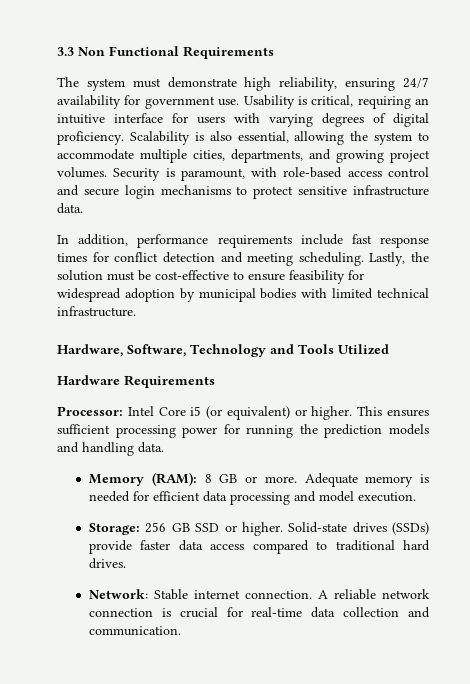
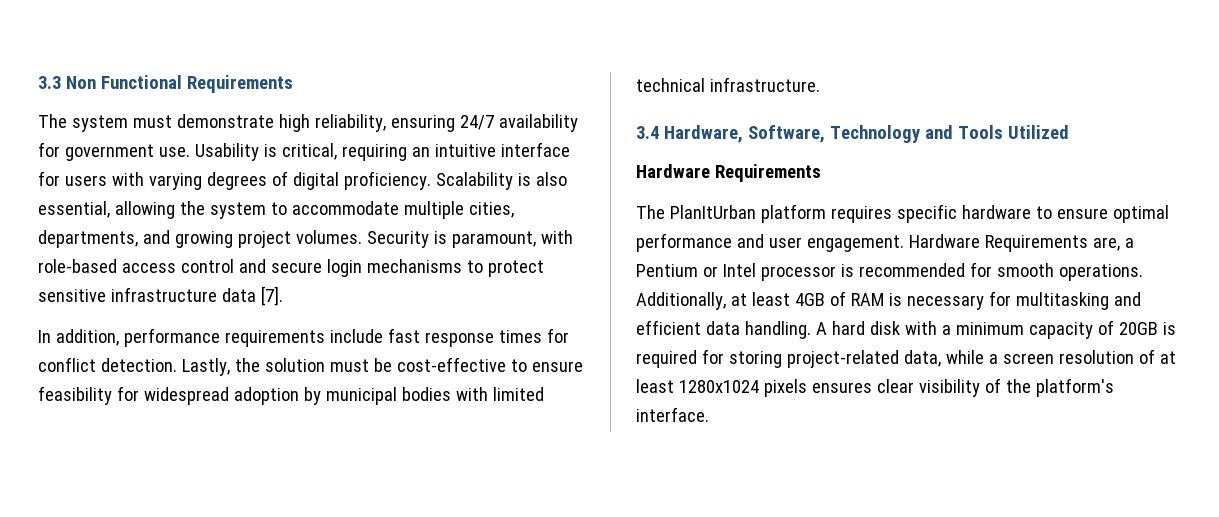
- Security is paramount, with role-based access control and secure login mechanisms to protect sensitive infrastructure data.
+ Security is paramount, with role-based access control and secure login mechanisms to protect sensitive infrastructure data [7].
- In addition, performance requirements include fast response times for conflict detection and meeting scheduling.
+ In addition, performance requirements include fast response times for conflict detection.
- Hardware, Software, Technology and Tools Utilized
+ 3.4 Hardware, Software, Technology and Tools Utilized
- Processor: Intel Core i5 (or equivalent) or higher. This ensures sufficient processing power for running the prediction models and handling data.
- Memory (RAM): 8 GB or more. Adequate memory is needed for efficient data processing and model execution.
- Storage: 256 GB SSD or higher. Solid-state drives (SSDs) provide faster data access compared to traditional hard drives.
- Network: Stable internet connection. A reliable network connection is crucial for real-time data collection and communication.
+ The PlanItUrban platform requires specific hardware to ensure optimal performance and user engagement. Hardware Requirements are, a Pentium or Intel processor is recommended for smooth operations. Additionally, at least 4GB of RAM is necessary for multitasking and efficient data handling. A hard disk with a minimum capacity of 20GB is required for storing project-related data, while a screen resolution of at least 1280x1024 pixels ensures clear visibility of the platform's interface.

